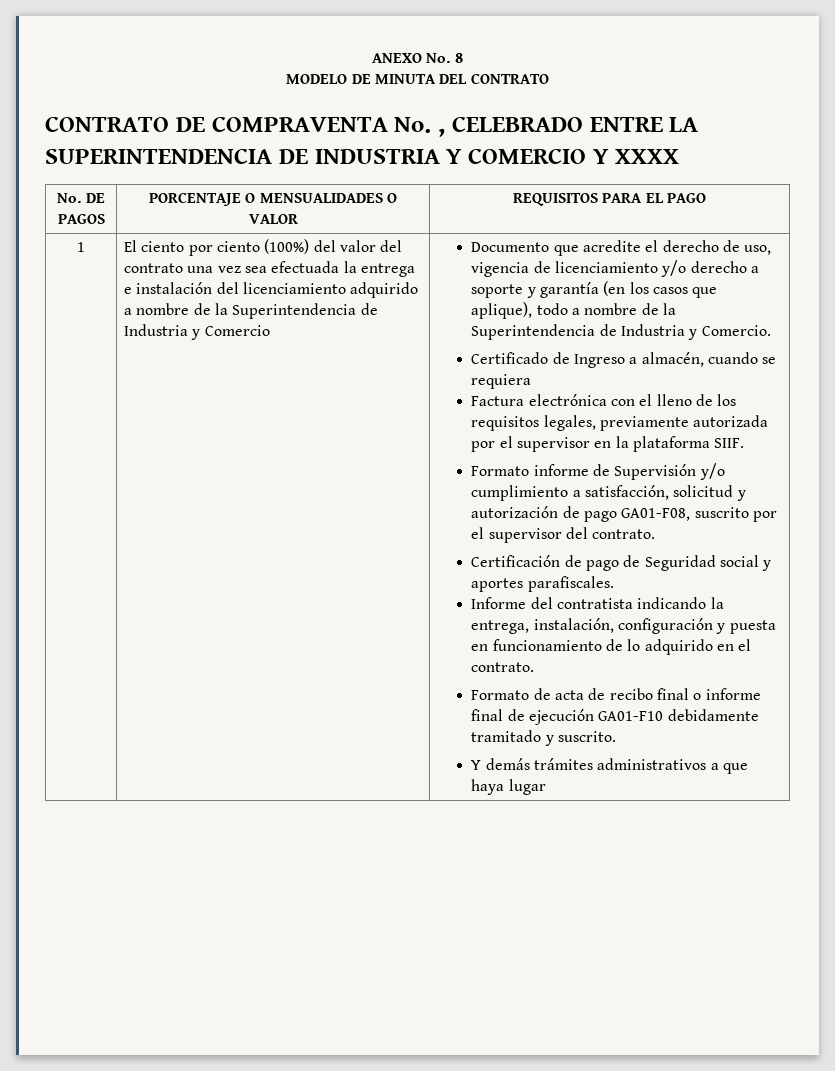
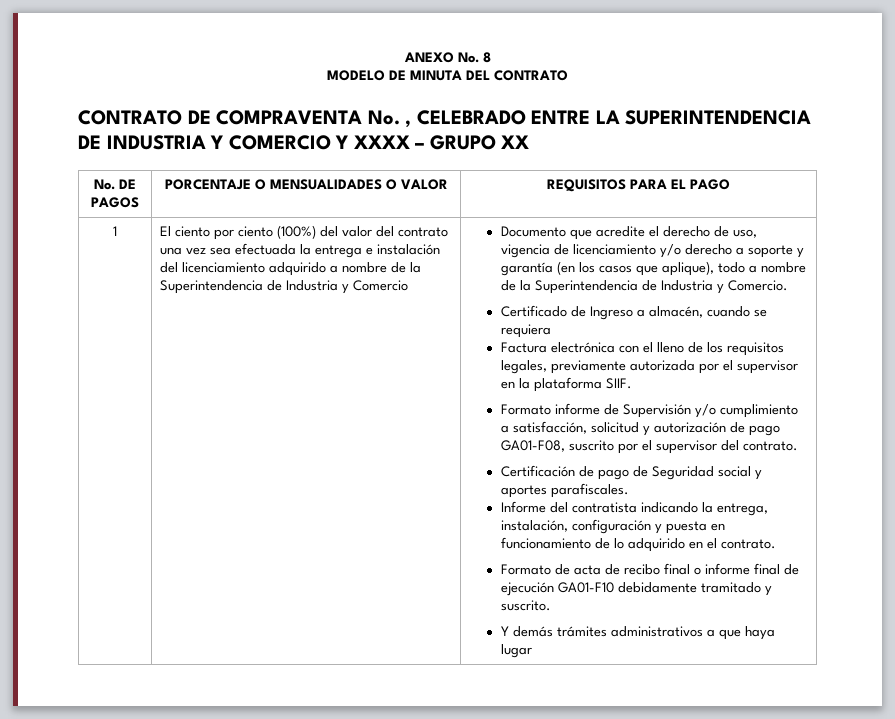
- CONTRATO DE COMPRAVENTA No. , CELEBRADO ENTRE LA SUPERINTENDENCIA DE INDUSTRIA Y COMERCIO Y XXXX
+ CONTRATO DE COMPRAVENTA No. , CELEBRADO ENTRE LA SUPERINTENDENCIA DE INDUSTRIA Y COMERCIO Y XXXX – GRUPO XX

